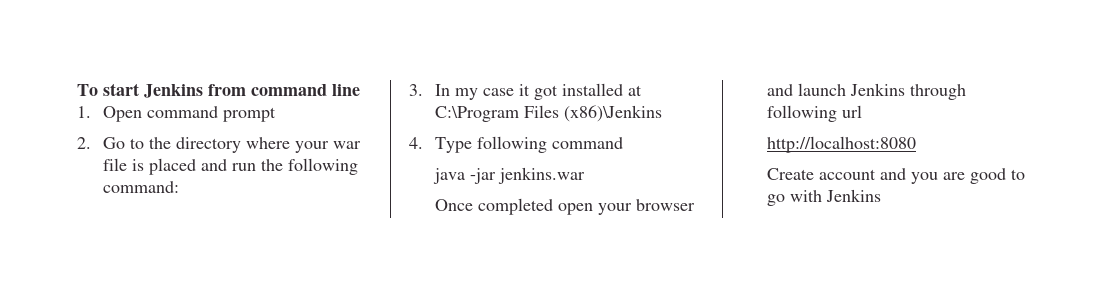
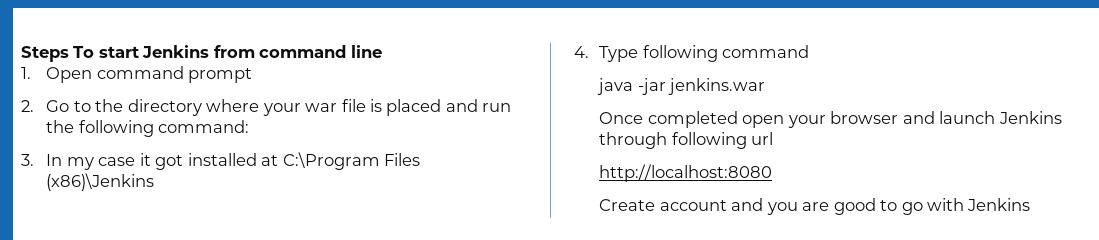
- To start Jenkins from command line
+ Steps To start Jenkins from command line

